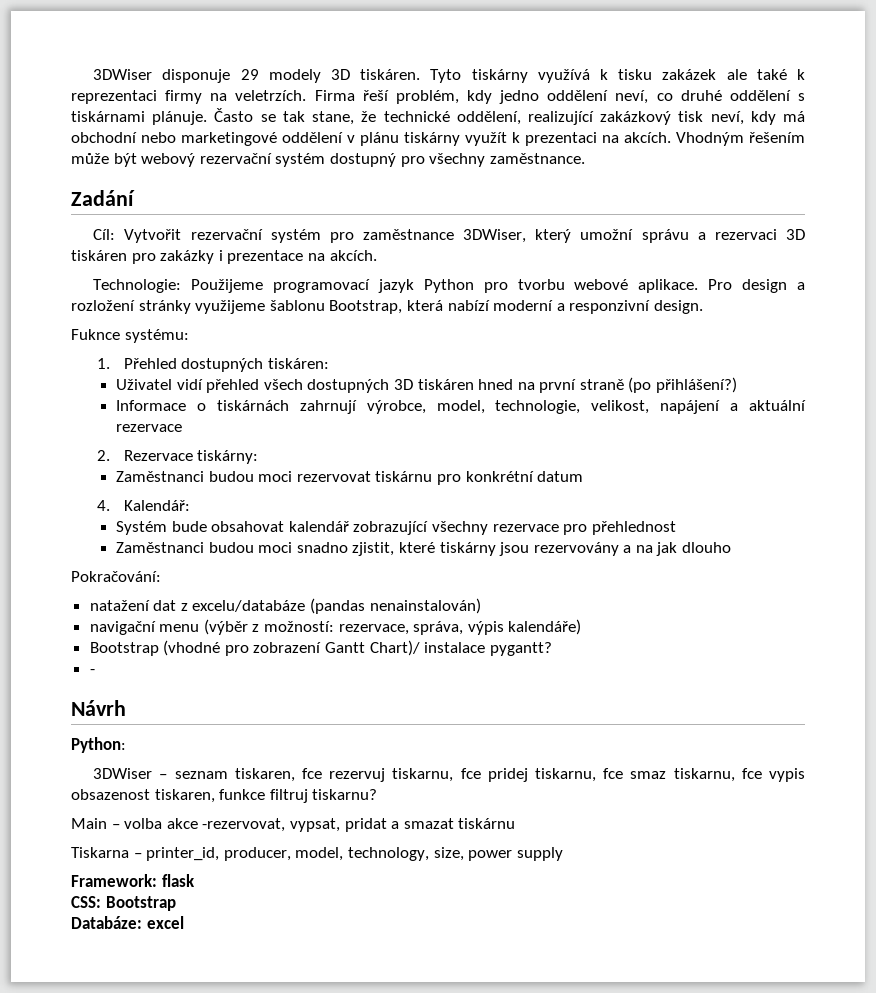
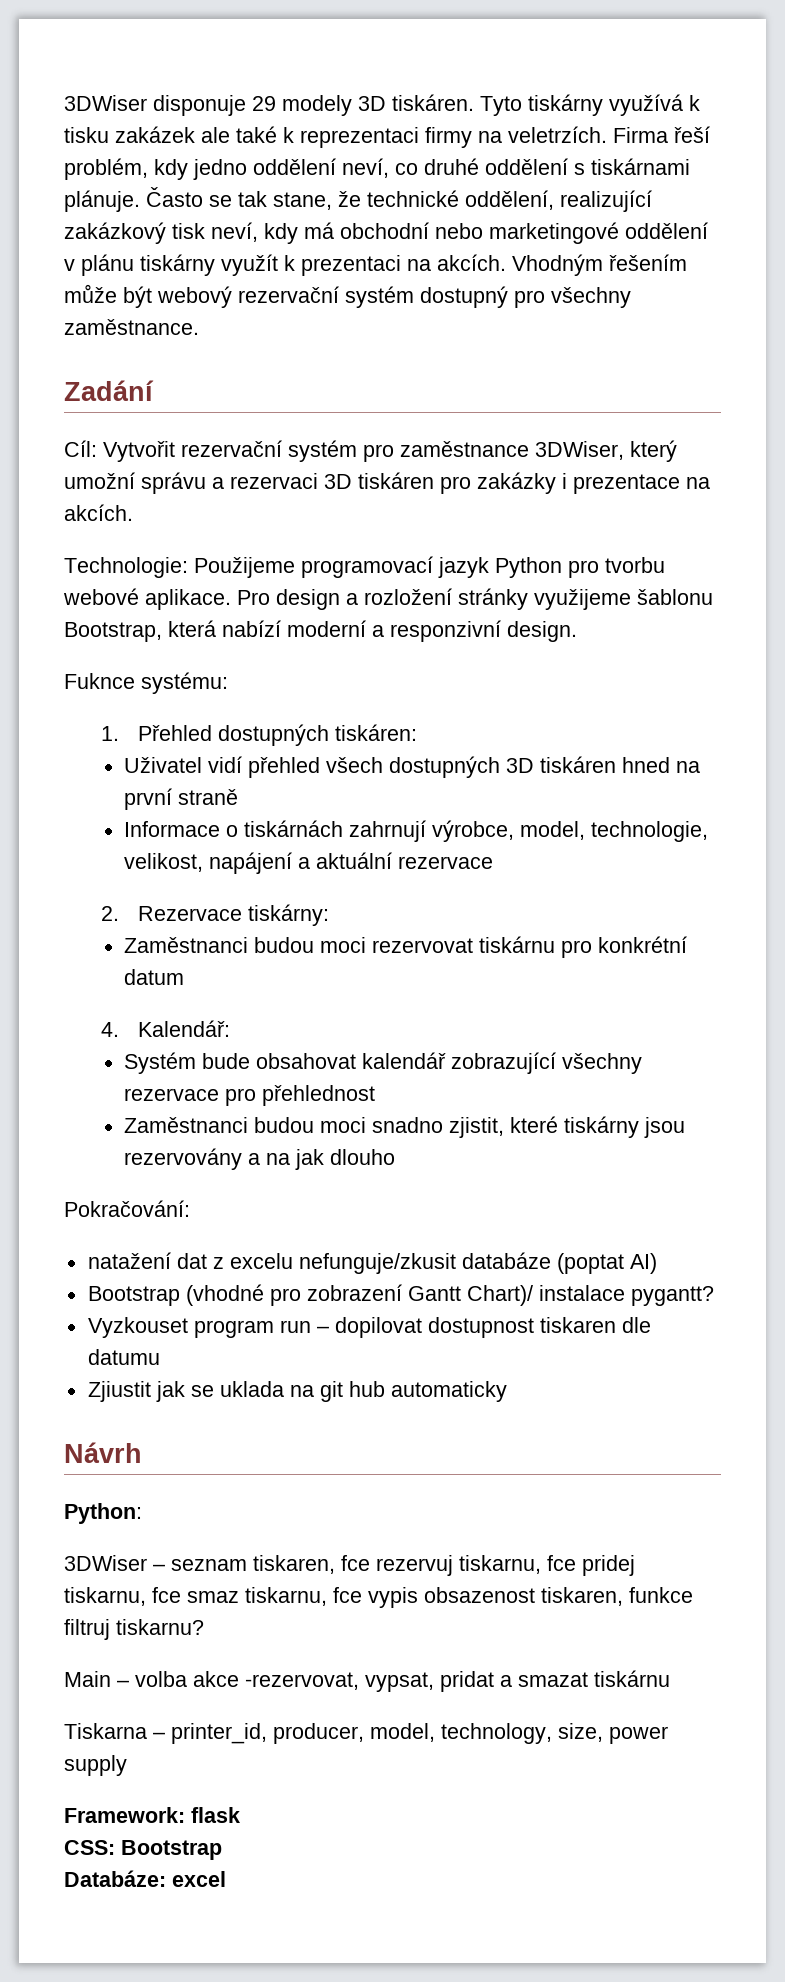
- Uživatel vidí přehled všech dostupných 3D tiskáren hned na první straně (po přihlášení?)
+ Uživatel vidí přehled všech dostupných 3D tiskáren hned na první straně
- natažení dat z excelu/databáze (pandas nenainstalován)
- navigační menu (výběr z možností: rezervace, správa, výpis kalendáře)
+ natažení dat z excelu nefunguje/zkusit databáze (poptat AI)
  Bootstrap (vhodné pro zobrazení Gantt Chart)/ instalace pygantt?
- -
+ Vyzkouset program run – dopilovat dostupnost tiskaren dle datumu
+ Zjiustit jak se uklada na git hub automaticky

